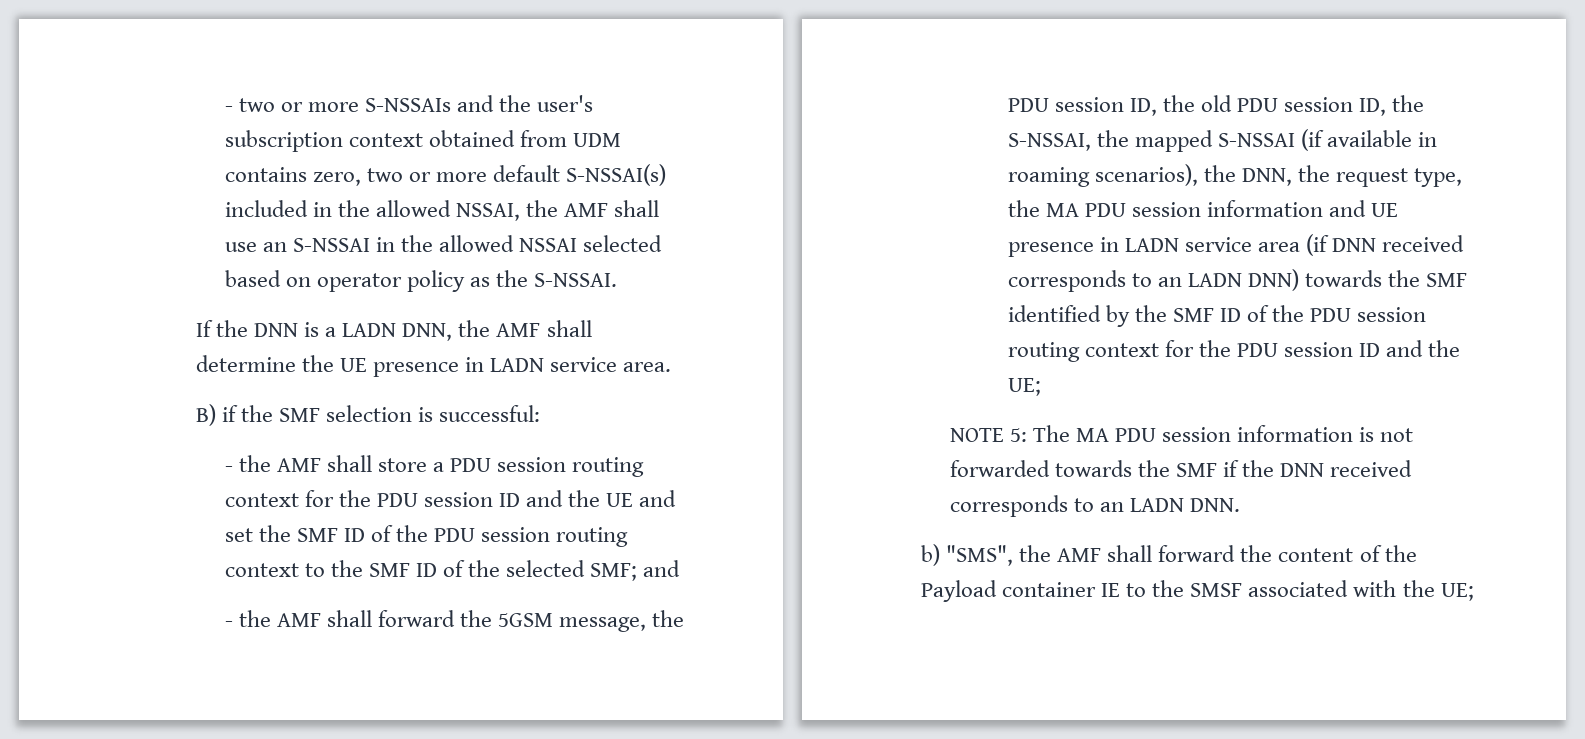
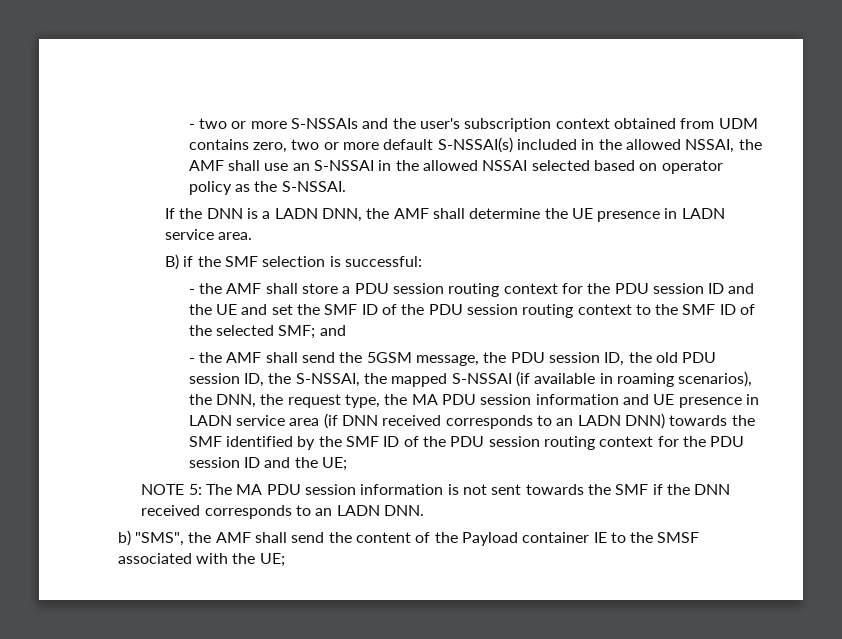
- - the AMF shall forward the 5GSM message, the PDU session ID, the old PDU session ID, the S-NSSAI, the mapped S-NSSAI (if available in roaming scenarios), the DNN, the request type, the MA PDU session information and UE presence in LADN service area (if DNN received corresponds to an LADN DNN) towards the SMF identified by the SMF ID of the PDU session routing context for the PDU session ID and the UE;
+ - the AMF shall send the 5GSM message, the PDU session ID, the old PDU session ID, the S-NSSAI, the mapped S-NSSAI (if available in roaming scenarios), the DNN, the request type, the MA PDU session information and UE presence in LADN service area (if DNN received corresponds to an LADN DNN) towards the SMF identified by the SMF ID of the PDU session routing context for the PDU session ID and the UE;
- NOTE 5: The MA PDU session information is not forwarded towards the SMF if the DNN received corresponds to an LADN DNN.
+ NOTE 5: The MA PDU session information is not sent towards the SMF if the DNN received corresponds to an LADN DNN.
- b) "SMS", the AMF shall forward the content of the Payload container IE to the SMSF associated with the UE;
+ b) "SMS", the AMF shall send the content of the Payload container IE to the SMSF associated with the UE;

